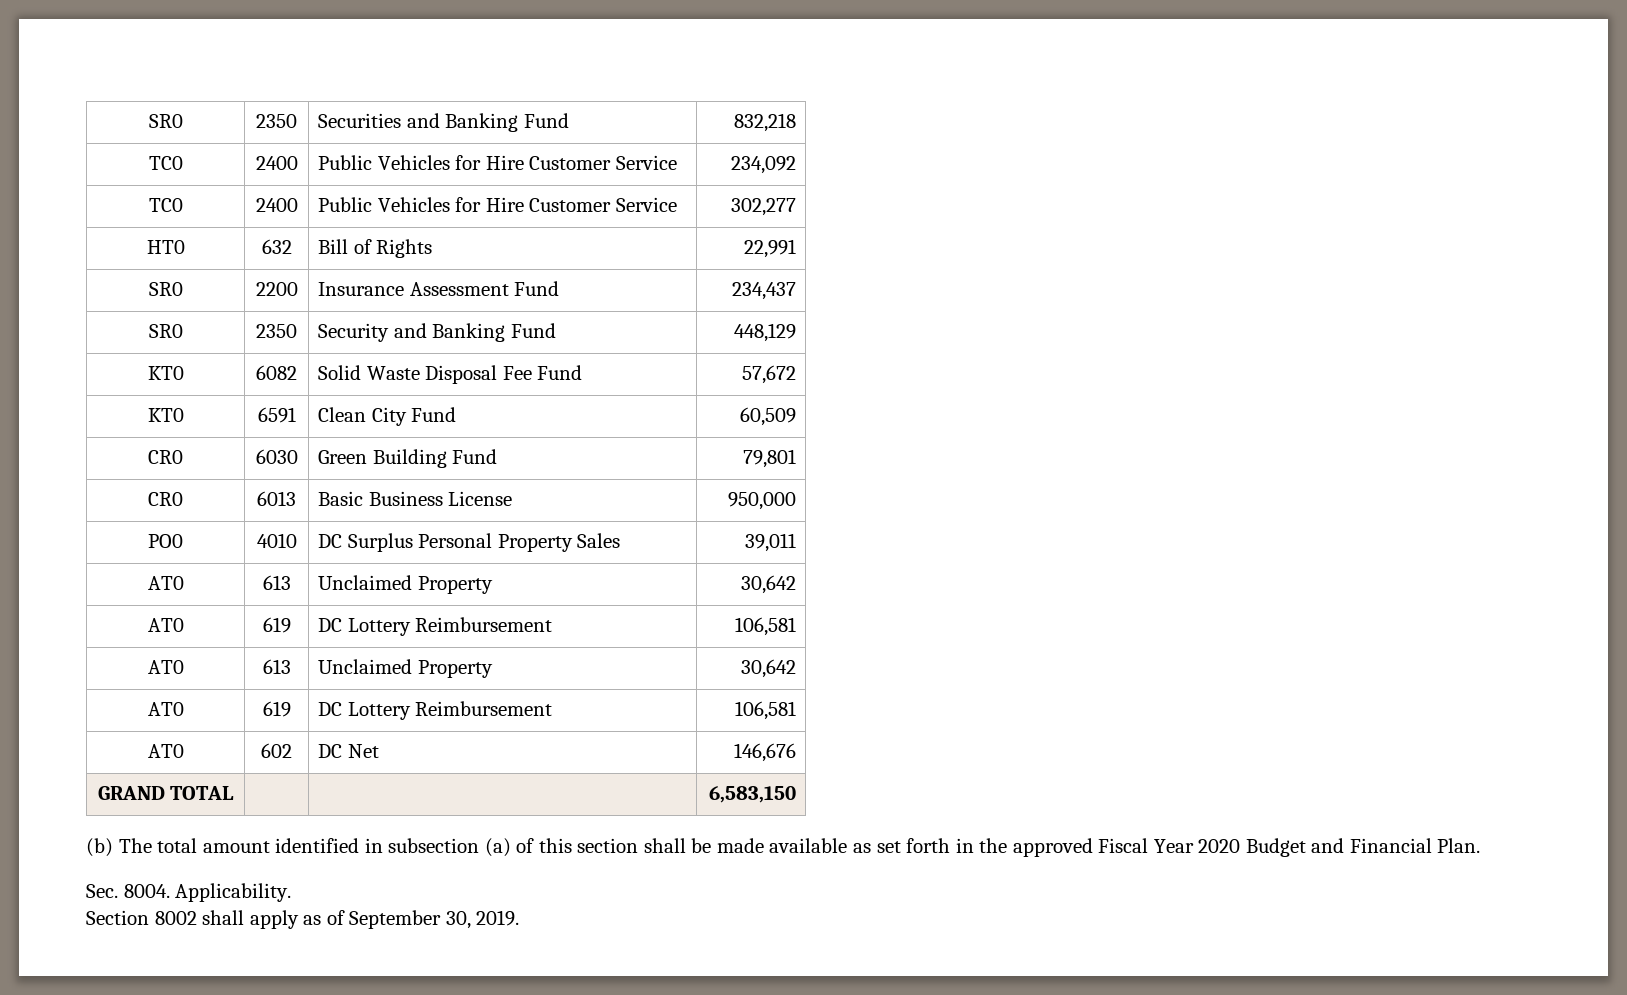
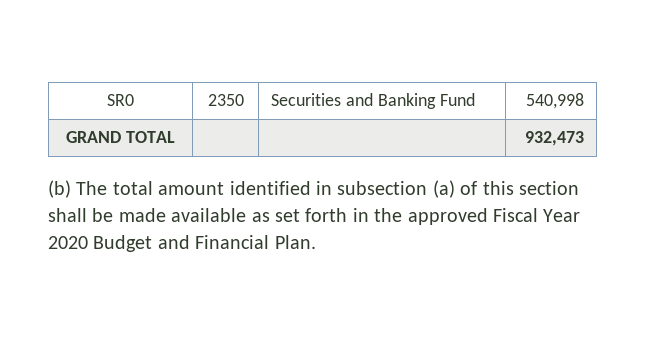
- SR0 | 2350 | Securities and Banking Fund | 832,218
- TC0 | 2400 | Public Vehicles for Hire Customer Service | 234,092
- TC0 | 2400 | Public Vehicles for Hire Customer Service | 302,277
- HT0 | 632 | Bill of Rights | 22,991
- SR0 | 2200 | Insurance Assessment Fund | 234,437
- SR0 | 2350 | Security and Banking Fund | 448,129
- KT0 | 6082 | Solid Waste Disposal Fee Fund | 57,672
- KT0 | 6591 | Clean City Fund | 60,509
- CR0 | 6030 | Green Building Fund | 79,801
- CR0 | 6013 | Basic Business License | 950,000
- PO0 | 4010 | DC Surplus Personal Property Sales | 39,011
- AT0 | 613 | Unclaimed Property | 30,642
- AT0 | 619 | DC Lottery Reimbursement | 106,581
- AT0 | 613 | Unclaimed Property | 30,642
- AT0 | 619 | DC Lottery Reimbursement | 106,581
- AT0 | 602 | DC Net | 146,676
+ SR0 | 2350 | Securities and Banking Fund | 540,998
- GRAND TOTAL | | | 6,583,150
+ GRAND TOTAL | | | 932,473
- Sec. 8004. Applicability.
- Section 8002 shall apply as of September 30, 2019.

